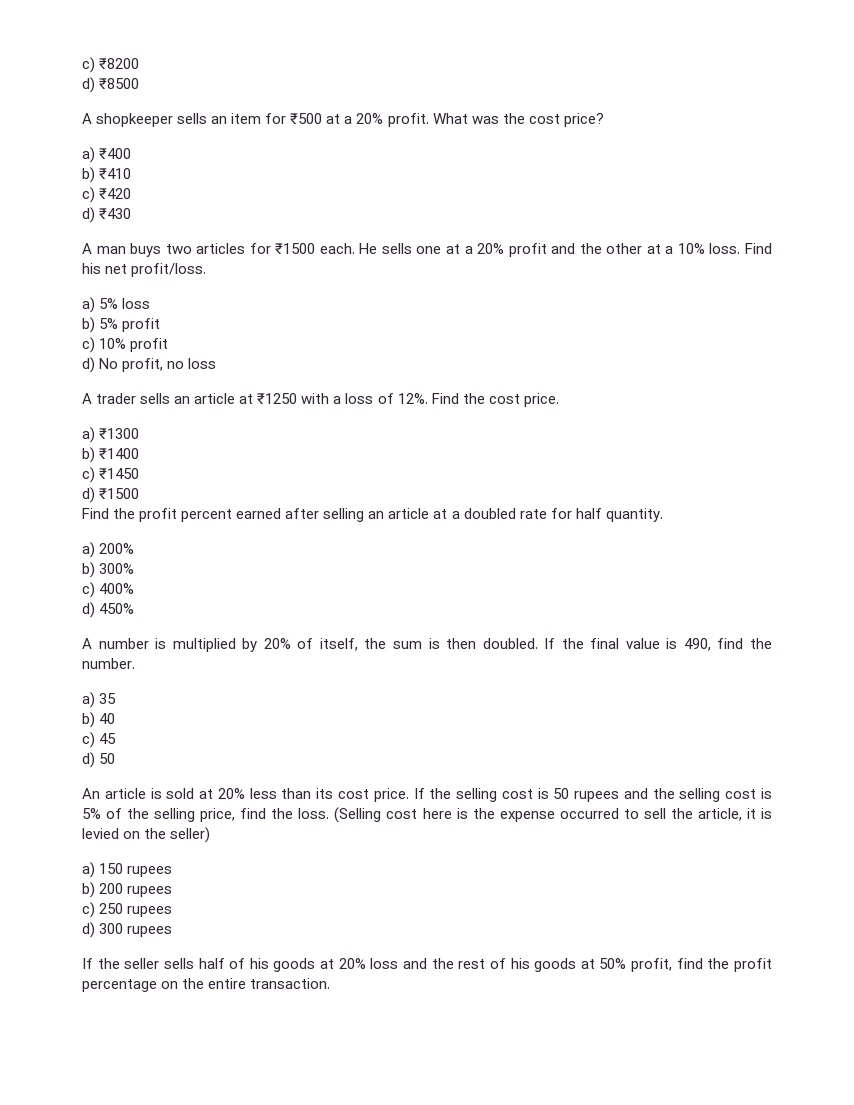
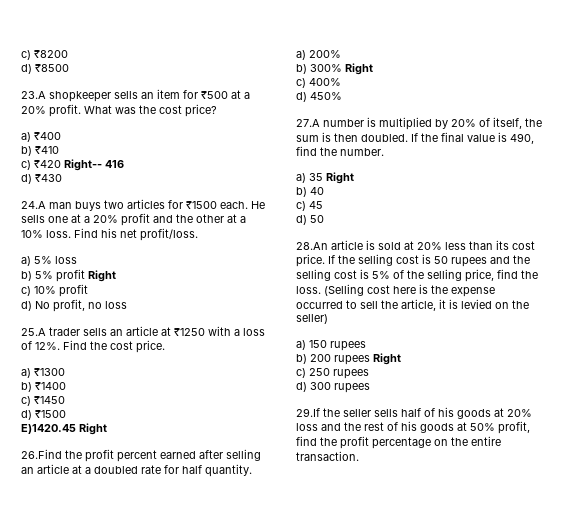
- A shopkeeper sells an item for ₹500 at a 20% profit.
+ 23.A shopkeeper sells an item for ₹500 at a 20% profit.
- c) ₹420
+ c) ₹420 Right-- 416
- A man buys two articles for ₹1500 each.
+ 24.A man buys two articles for ₹1500 each.
- b) 5% profit
+ b) 5% profit Right
- A trader sells an article at ₹1250 with a loss of 12%.
+ 25.A trader sells an article at ₹1250 with a loss of 12%.
- Find the profit percent earned after selling an article at a doubled rate for half quantity.
+ E)1420.45 Right
+ 26.Find the profit percent earned after selling an article at a doubled rate for half quantity.
- b) 300%
+ b) 300% Right
- A number is multiplied by 20% of itself, the sum is then doubled.
+ 27.A number is multiplied by 20% of itself, the sum is then doubled.
- a) 35
+ a) 35 Right
- An article is sold at 20% less than its cost price.
+ 28.An article is sold at 20% less than its cost price.
- b) 200 rupees
+ b) 200 rupees Right
- If the seller sells half of his goods at 20% loss and the rest of his goods at 50% profit, find the profit percentage on the entire transaction.
+ 29.If the seller sells half of his goods at 20% loss and the rest of his goods at 50% profit, find the profit percentage on the entire transaction.

